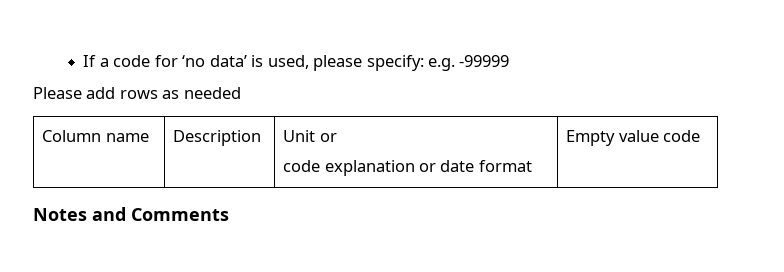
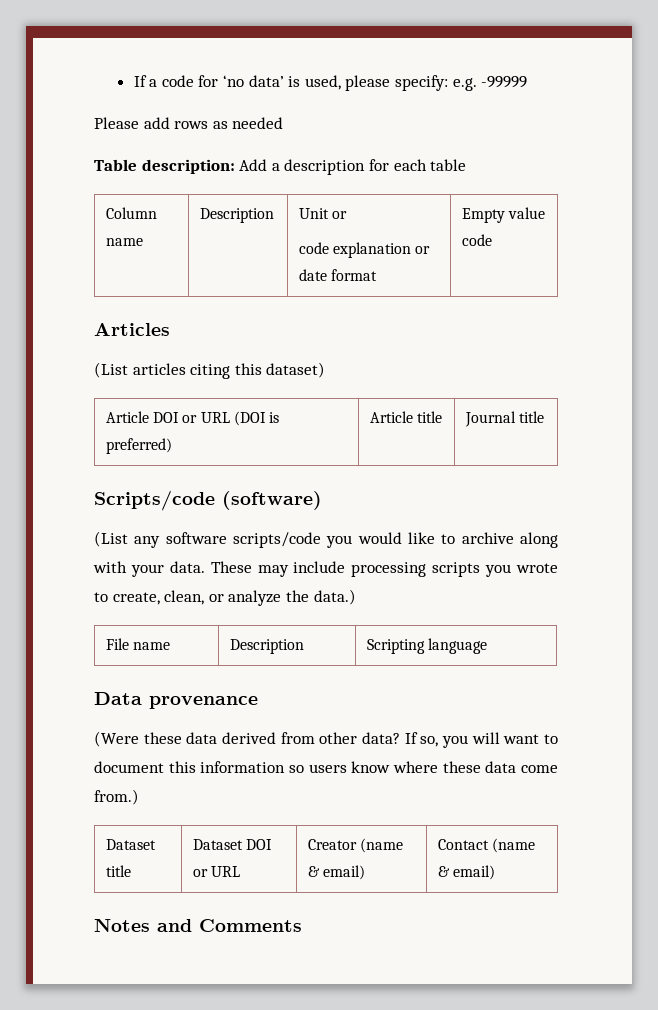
+ Table description: Add a description for each table
+ Articles
+ (List articles citing this dataset)
+ Article DOI or URL (DOI is preferred) | Article title | Journal title
+ Scripts/code (software)
+ (List any software scripts/code you would like to archive along with your data. These may include processing scripts you wrote to create, clean, or analyze the data.)
+ File name | Description | Scripting language
+ Data provenance
+ (Were these data derived from other data? If so, you will want to document this information so users know where these data come from.)
+ Dataset title | Dataset DOI or URL | Creator (name & email) | Contact (name & email)

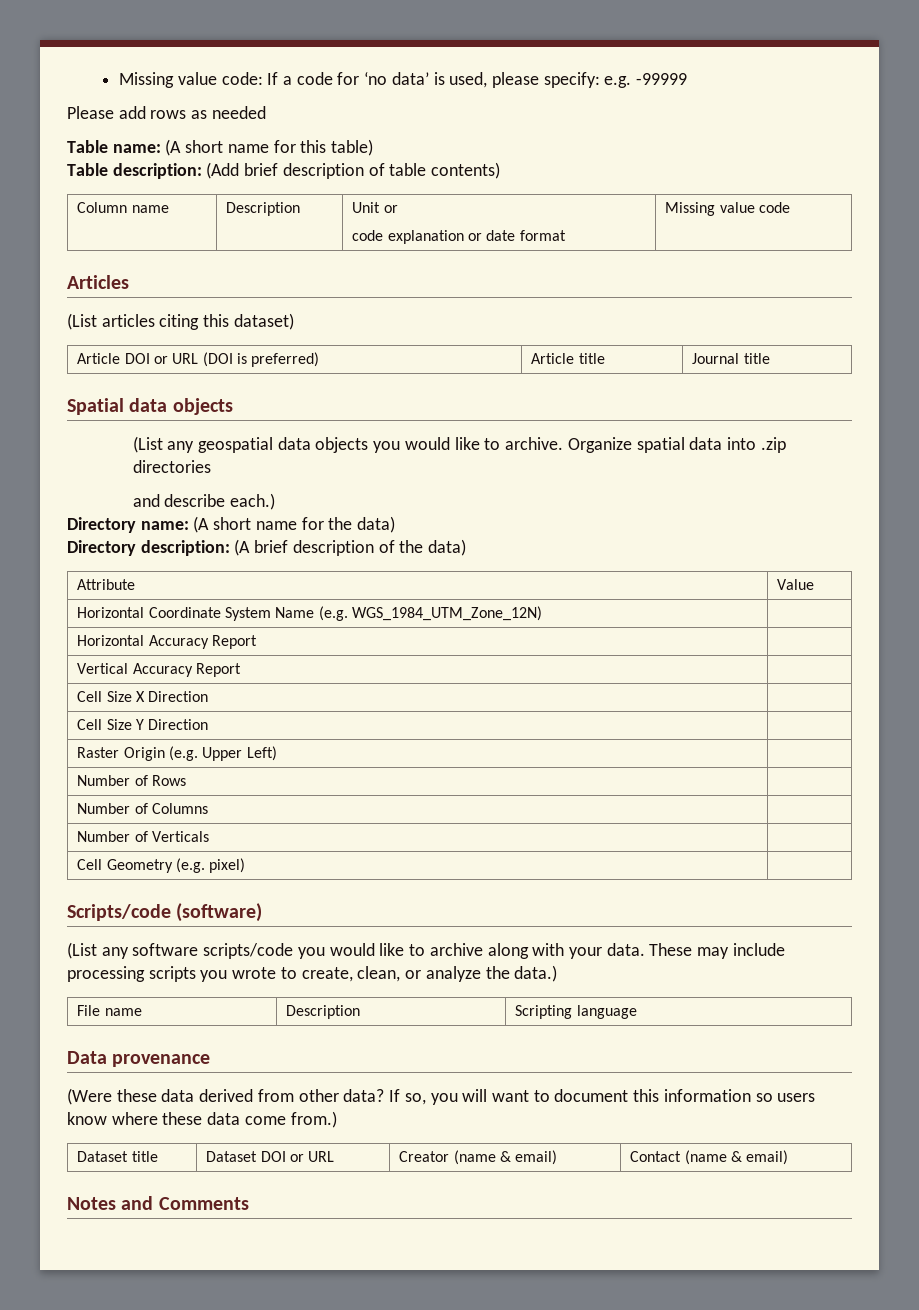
- If a code for ‘no data’ is used, please specify: e.g. -99999
+ Missing value code: If a code for ‘no data’ is used, please specify: e.g. -99999
- Table description: Add a description for each table
+ Table name: (A short name for this table)
+ Table description: (Add brief description of table contents)
  Column name | Description | Unit or
- code explanation or date format | Empty value code
+ code explanation or date format | Missing value code
+ Spatial data objects
+ (List any geospatial data objects you would like to archive. Organize spatial data into .zip directories
+ and describe each.)
+ Directory name: (A short name for the data)
+ Directory description: (A brief description of the data)
+ Attribute | Value
+ Horizontal Coordinate System Name (e.g. WGS_1984_UTM_Zone_12N) |
+ Horizontal Accuracy Report |
+ Vertical Accuracy Report |
+ Cell Size X Direction |
+ Cell Size Y Direction |
+ Raster Origin (e.g. Upper Left) |
+ Number of Rows |
+ Number of Columns |
+ Number of Verticals |
+ Cell Geometry (e.g. pixel) |

